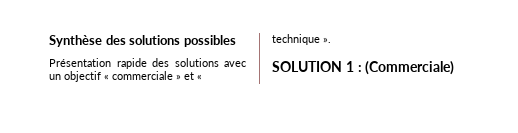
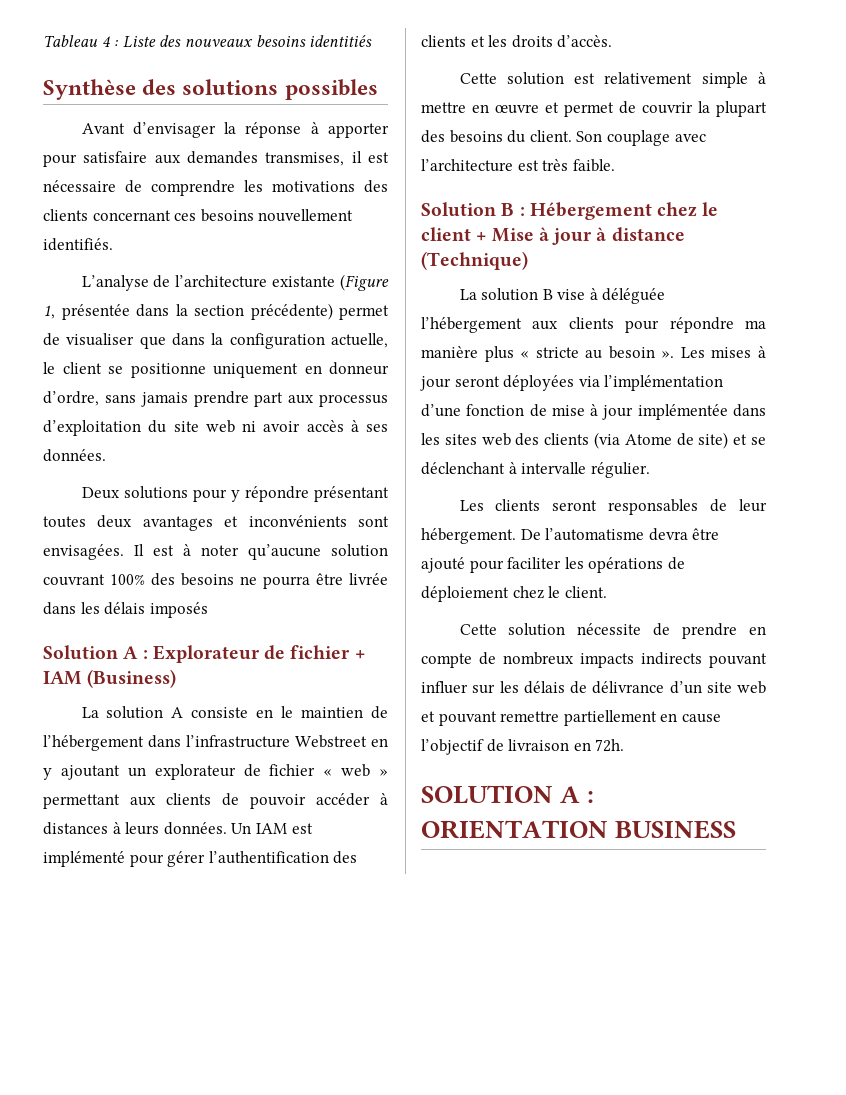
+ Tableau 4 : Liste des nouveaux besoins identitiés
  Synthèse des solutions possibles
- Présentation rapide des solutions avec un objectif « commerciale » et « technique ».
- SOLUTION 1 : (Commerciale)
+ Avant d’envisager la réponse à apporter pour satisfaire aux demandes transmises, il est nécessaire de comprendre les motivations des clients concernant ces besoins nouvellement identifiés.
+ L’analyse de l’architecture existante (Figure 1, présentée dans la section précédente) permet de visualiser que dans la configuration actuelle, le client se positionne uniquement en donneur d’ordre, sans jamais prendre part aux processus d’exploitation du site web ni avoir accès à ses données.
+ Deux solutions pour y répondre présentant toutes deux avantages et inconvénients sont envisagées. Il est à noter qu’aucune solution couvrant 100% des besoins ne pourra être livrée dans les délais imposés
+ Solution A : Explorateur de fichier + IAM (Business)
+ La solution A consiste en le maintien de l’hébergement dans l’infrastructure Webstreet en y ajoutant un explorateur de fichier « web » permettant aux clients de pouvoir accéder à distances à leurs données. Un IAM est implémenté pour gérer l’authentification des clients et les droits d’accès.
+ Cette solution est relativement simple à mettre en œuvre et permet de couvrir la plupart des besoins du client. Son couplage avec l’architecture est très faible.
+ Solution B : Hébergement chez le client + Mise à jour à distance (Technique)
+ La solution B vise à déléguée l’hébergement aux clients pour répondre ma manière plus « stricte au besoin ». Les mises à jour seront déployées via l’implémentation d’une fonction de mise à jour implémentée dans les sites web des clients (via Atome de site) et se déclenchant à intervalle régulier.
+ Les clients seront responsables de leur hébergement. De l’automatisme devra être ajouté pour faciliter les opérations de déploiement chez le client.
+ Cette solution nécessite de prendre en compte de nombreux impacts indirects pouvant influer sur les délais de délivrance d’un site web et pouvant remettre partiellement en cause l’objectif de livraison en 72h.
+ SOLUTION A : ORIENTATION BUSINESS

